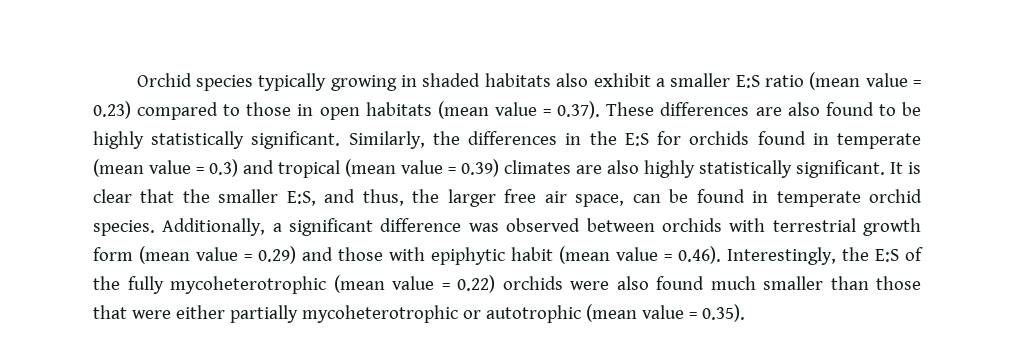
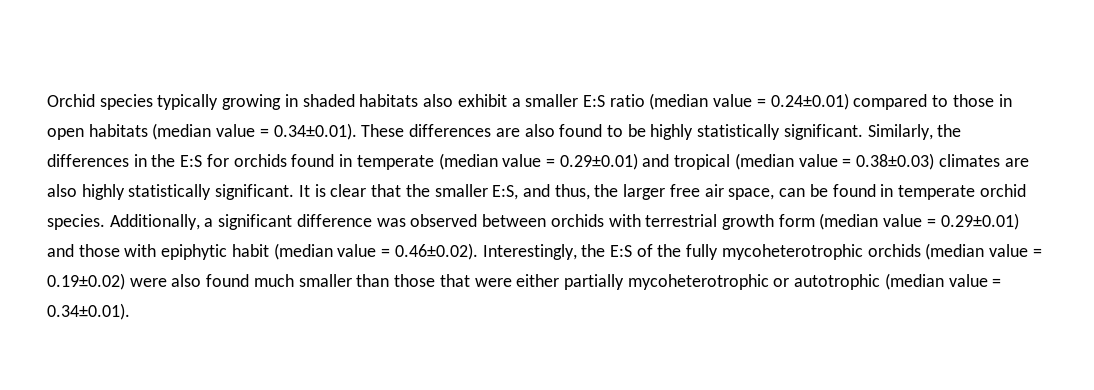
- Orchid species typically growing in shaded habitats also exhibit a smaller E:S ratio (mean value = 0.23) compared to those in open habitats (mean value = 0.37). These differences are also found to be highly statistically significant.
+ Orchid species typically growing in shaded habitats also exhibit a smaller E:S ratio (median value = 0.24±0.01) compared to those in open habitats (median value = 0.34±0.01). These differences are also found to be highly statistically significant.
- Similarly, the differences in the E:S for orchids found in temperate (mean value = 0.3) and tropical (mean value = 0.39) climates are also highly statistically significant.
+ Similarly, the differences in the E:S for orchids found in temperate (median value = 0.29±0.01) and tropical (median value = 0.38±0.03) climates are also highly statistically significant.
- Additionally, a significant difference was observed between orchids with terrestrial growth form (mean value = 0.29) and those with epiphytic habit (mean value = 0.46). Interestingly, the E:S of the fully mycoheterotrophic (mean value = 0.22) orchids were also found much smaller than those that were either partially mycoheterotrophic or autotrophic (mean value = 0.35).
+ Additionally, a significant difference was observed between orchids with terrestrial growth form (median value = 0.29±0.01) and those with epiphytic habit (median value = 0.46±0.02). Interestingly, the E:S of the fully mycoheterotrophic orchids (median value = 0.19±0.02) were also found much smaller than those that were either partially mycoheterotrophic or autotrophic (median value = 0.34±0.01).

